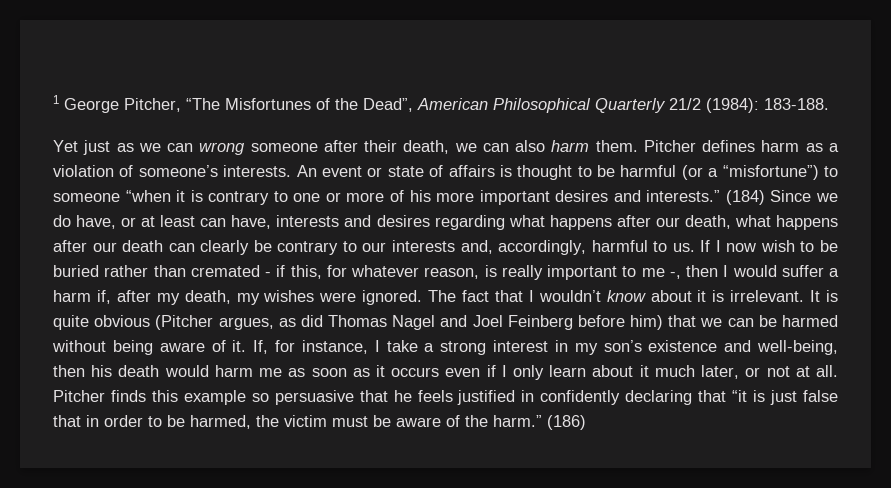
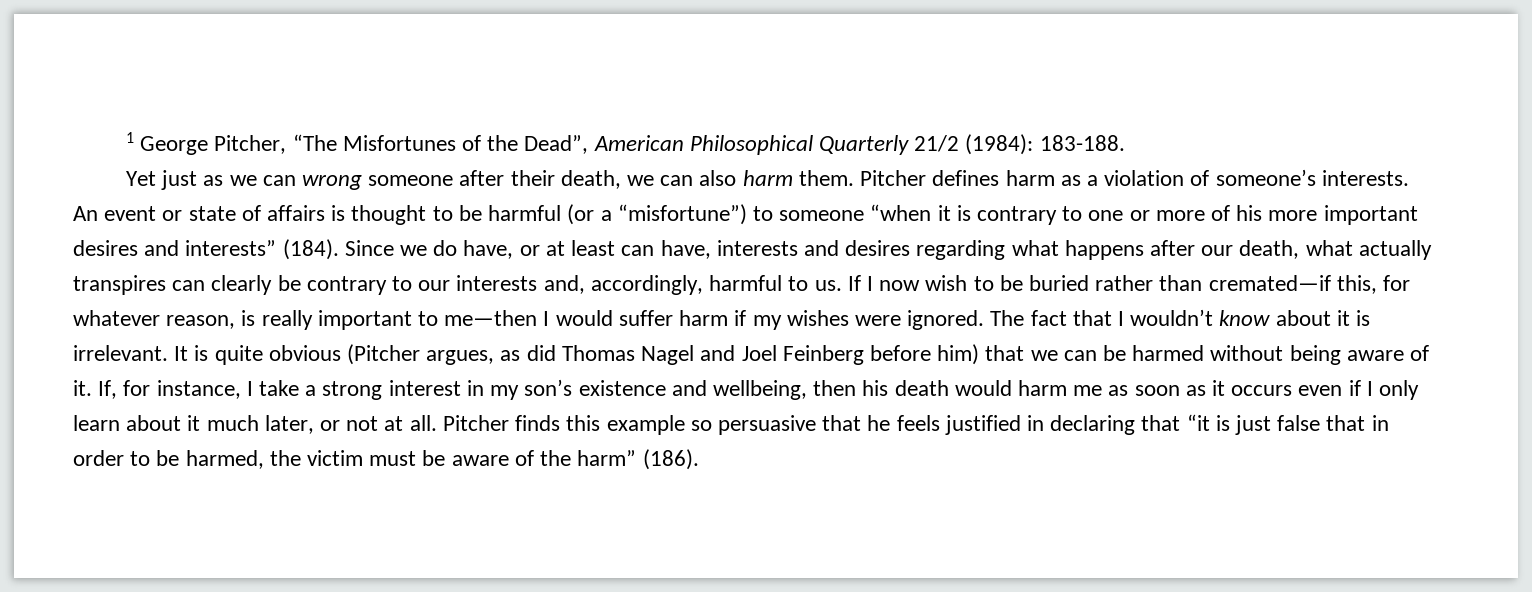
- An event or state of affairs is thought to be harmful (or a “misfortune”) to someone “when it is contrary to one or more of his more important desires and interests.” (184) Since we do have, or at least can have, interests and desires regarding what happens after our death, what happens after our death can clearly be contrary to our interests and, accordingly, harmful to us.
+ An event or state of affairs is thought to be harmful (or a “misfortune”) to someone “when it is contrary to one or more of his more important desires and interests” (184). Since we do have, or at least can have, interests and desires regarding what happens after our death, what actually transpires can clearly be contrary to our interests and, accordingly, harmful to us.
- If I now wish to be buried rather than cremated - if this, for whatever reason, is really important to me -, then I would suffer a harm if, after my death, my wishes were ignored.
+ If I now wish to be buried rather than cremated—if this, for whatever reason, is really important to me—then I would suffer harm if my wishes were ignored.
- If, for instance, I take a strong interest in my son’s existence and well-being, then his death would harm me as soon as it occurs even if I only learn about it much later, or not at all.
+ If, for instance, I take a strong interest in my son’s existence and wellbeing, then his death would harm me as soon as it occurs even if I only learn about it much later, or not at all.
- Pitcher finds this example so persuasive that he feels justified in confidently declaring that “it is just false that in order to be harmed, the victim must be aware of the harm.” (186)
+ Pitcher finds this example so persuasive that he feels justified in declaring that “it is just false that in order to be harmed, the victim must be aware of the harm” (186).

